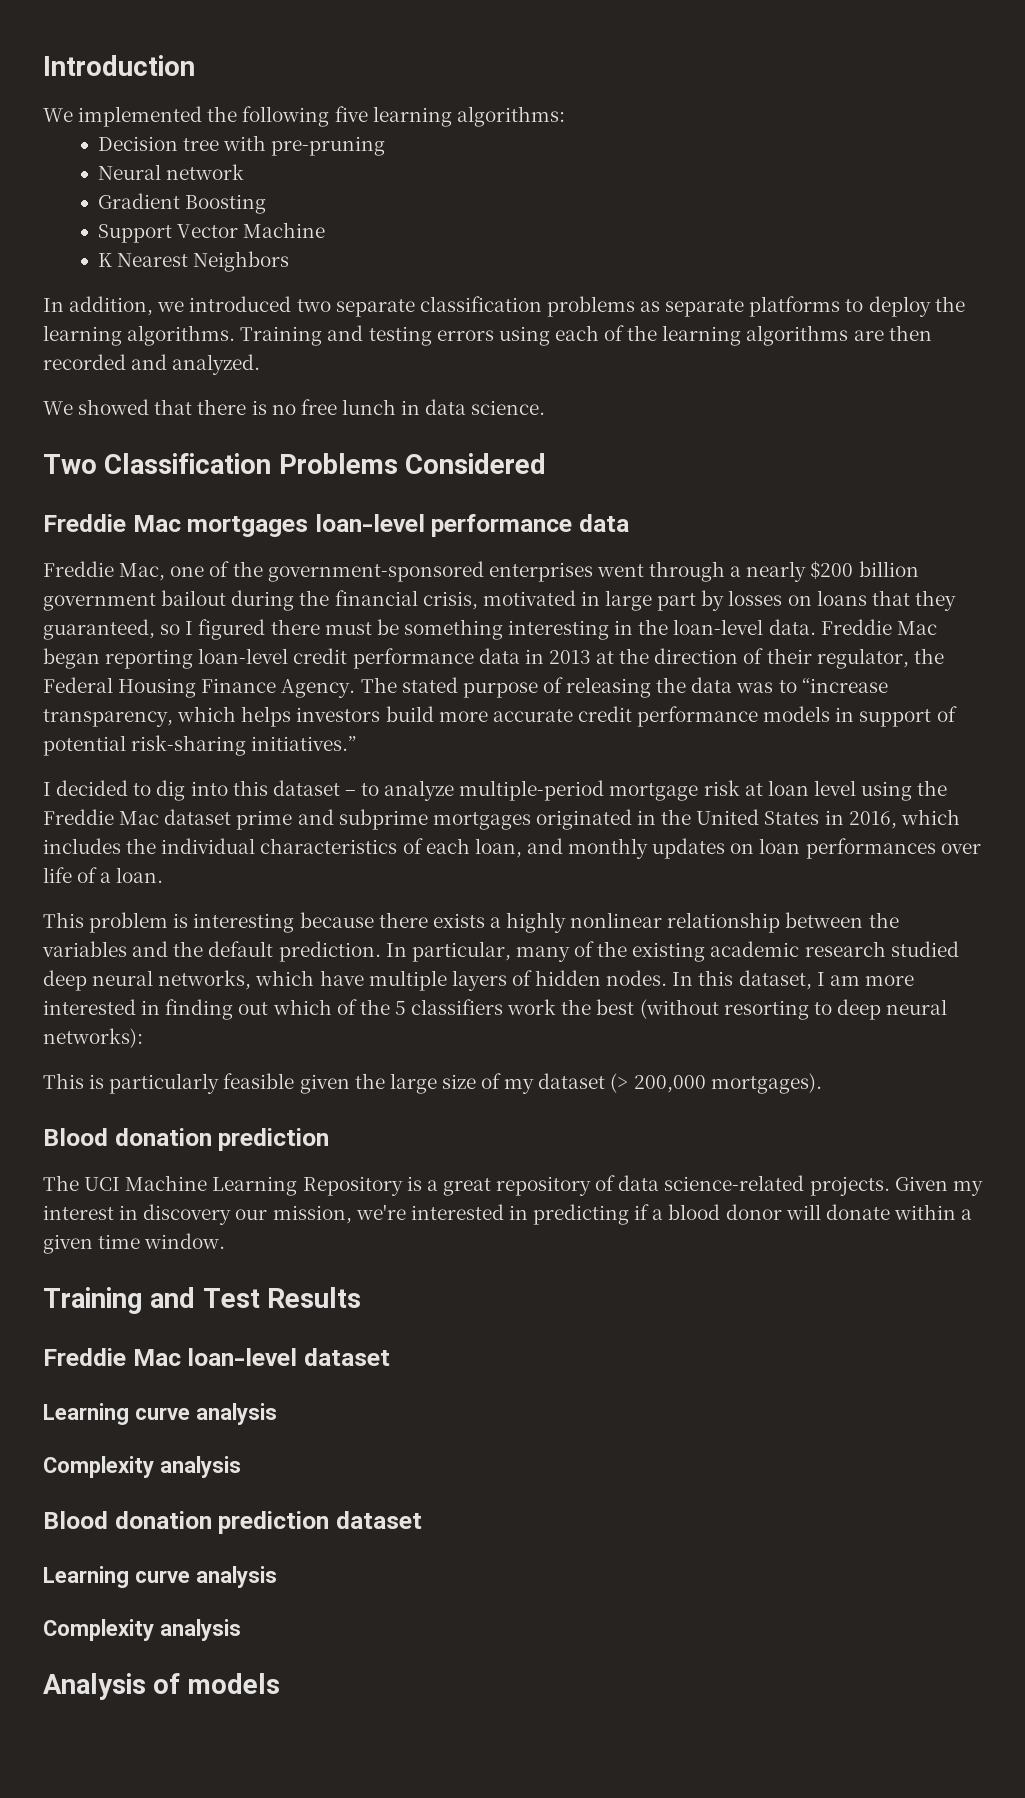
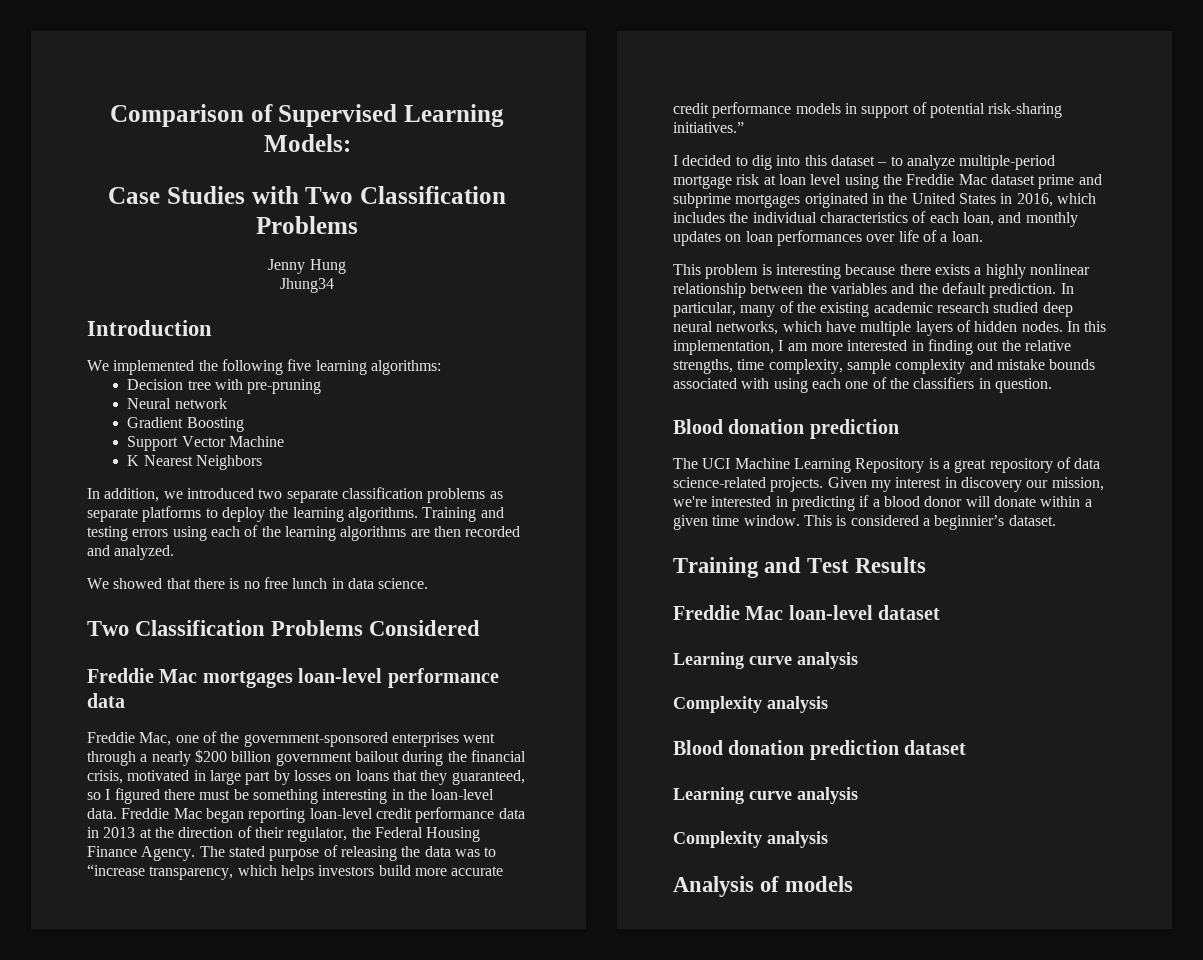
+ Comparison of Supervised Learning Models:
+ Case Studies with Two Classification Problems
+ Jenny Hung
+ Jhung34
- In this dataset, I am more interested in finding out which of the 5 classifiers work the best (without resorting to deep neural networks):
- This is particularly feasible given the large size of my dataset (> 200,000 mortgages).
+ In this implementation, I am more interested in finding out the relative strengths, time complexity, sample complexity and mistake bounds associated with using each one of the classifiers in question.
+ This is considered a beginnier’s dataset.

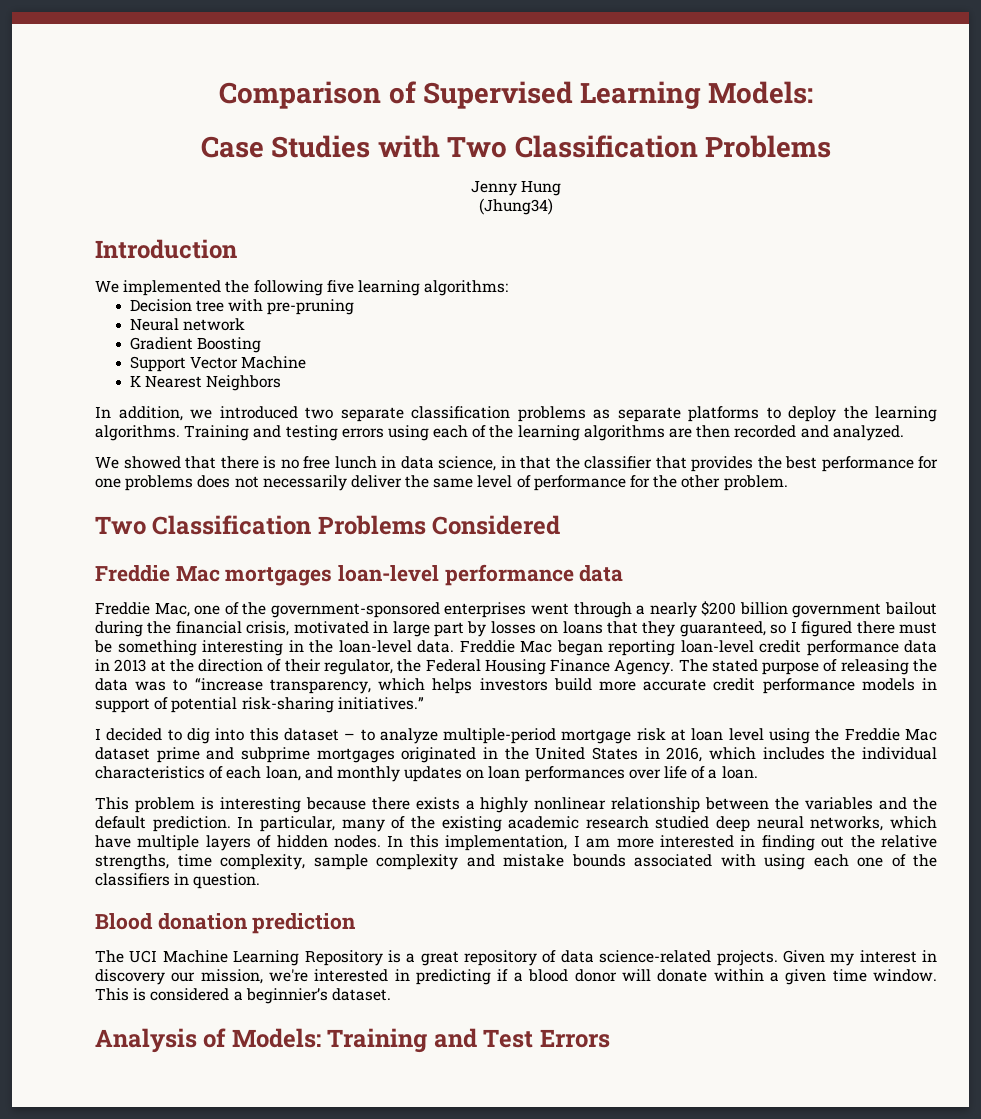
- Jhung34
+ (Jhung34)
- We showed that there is no free lunch in data science.
+ We showed that there is no free lunch in data science, in that the classifier that provides the best performance for one problems does not necessarily deliver the same level of performance for the other problem.
- Training and Test Results
- Freddie Mac loan-level dataset
- Learning curve analysis
- Complexity analysis
- Blood donation prediction dataset
- Learning curve analysis
- Complexity analysis
- Analysis of models
+ Analysis of Models: Training and Test Errors

